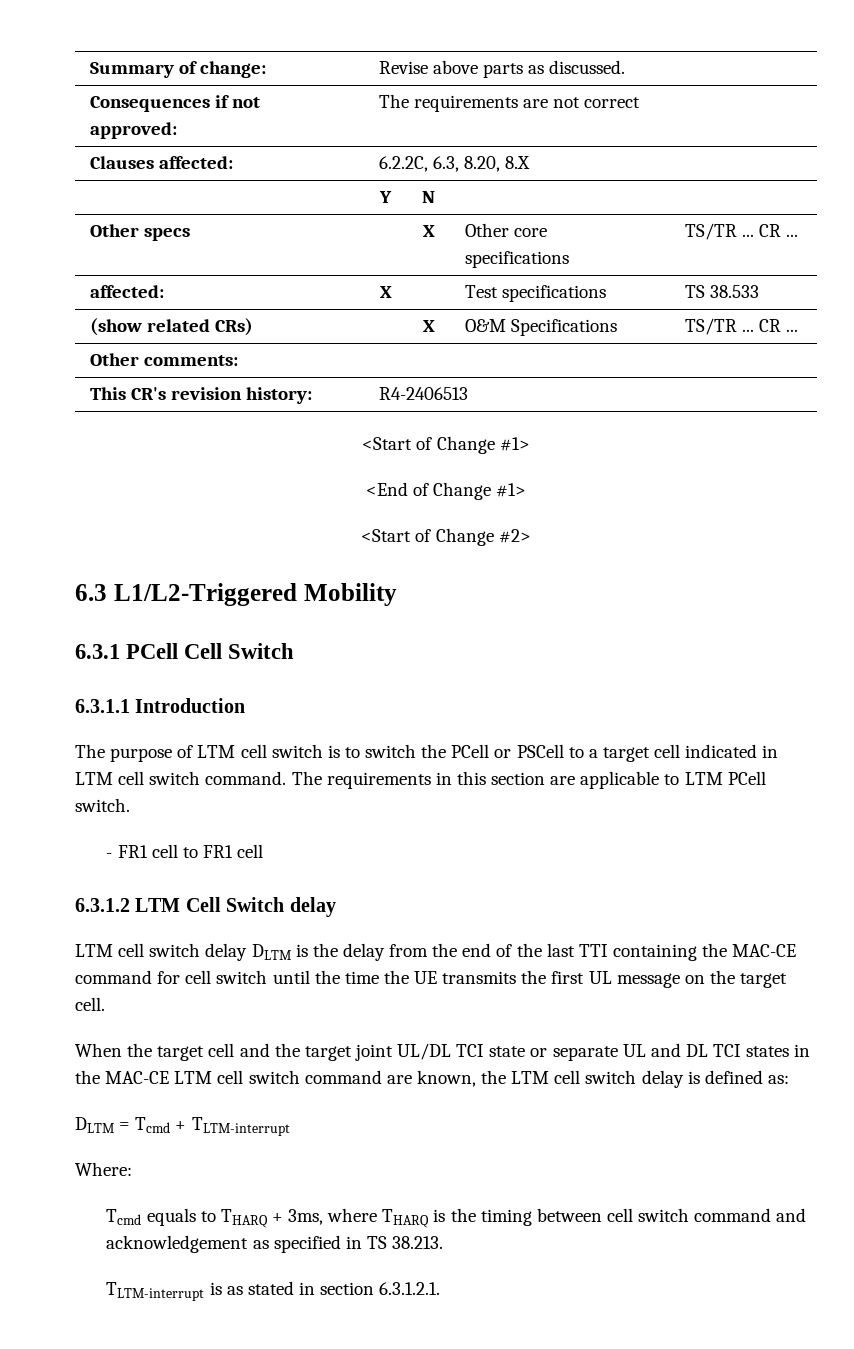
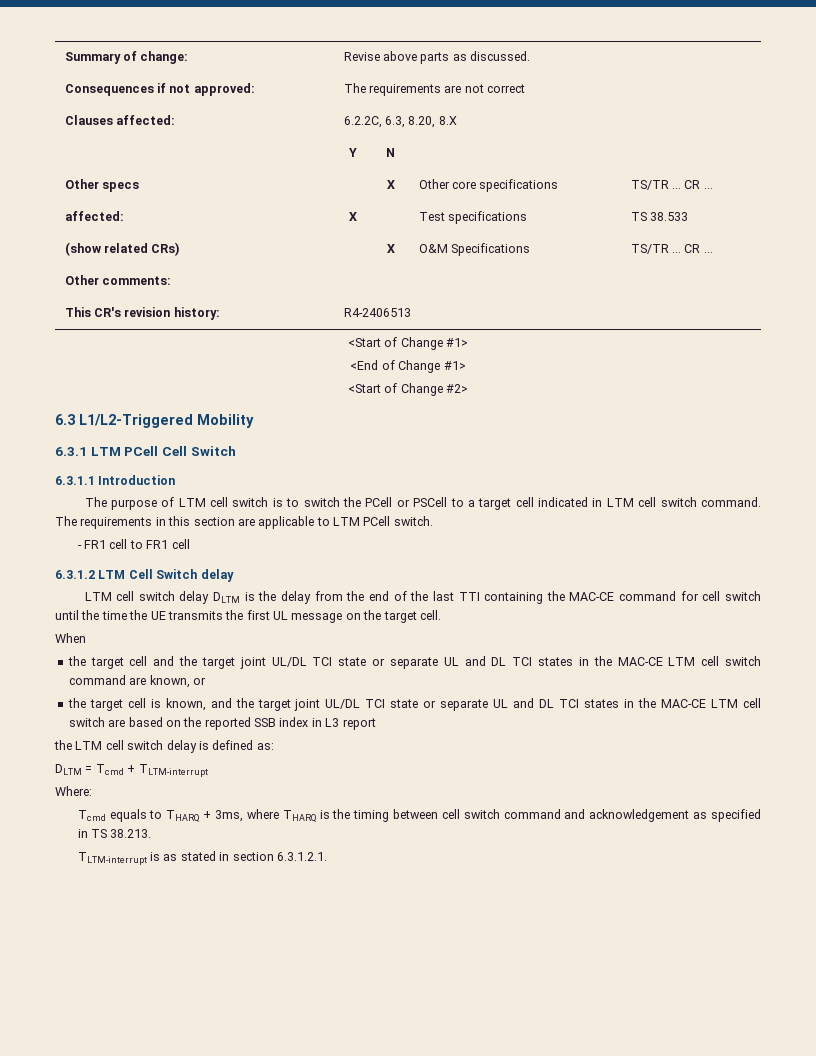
- 6.3.1 PCell Cell Switch
+ 6.3.1 LTM PCell Cell Switch
- When the target cell and the target joint UL/DL TCI state or separate UL and DL TCI states in the MAC-CE LTM cell switch command are known, the LTM cell switch delay is defined as:
+ When
+ the target cell and the target joint UL/DL TCI state or separate UL and DL TCI states in the MAC-CE LTM cell switch command are known, or
+ the target cell is known, and the target joint UL/DL TCI state or separate UL and DL TCI states in the MAC-CE LTM cell switch are based on the reported SSB index in L3 report
+ the LTM cell switch delay is defined as:

